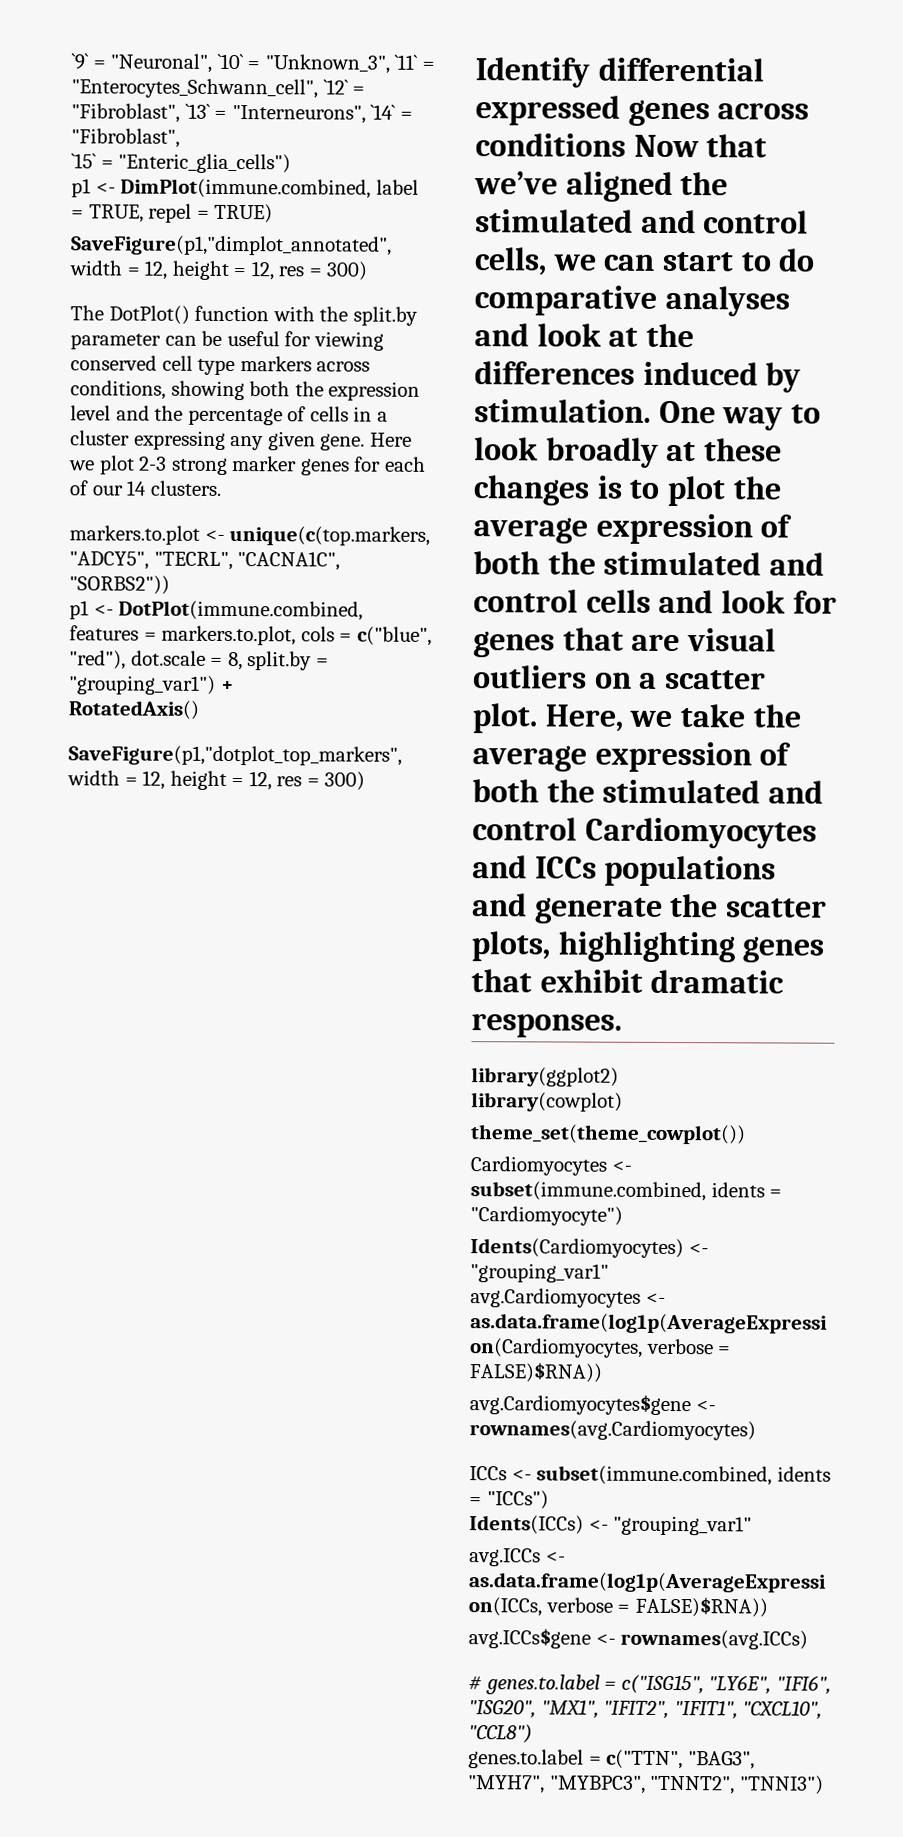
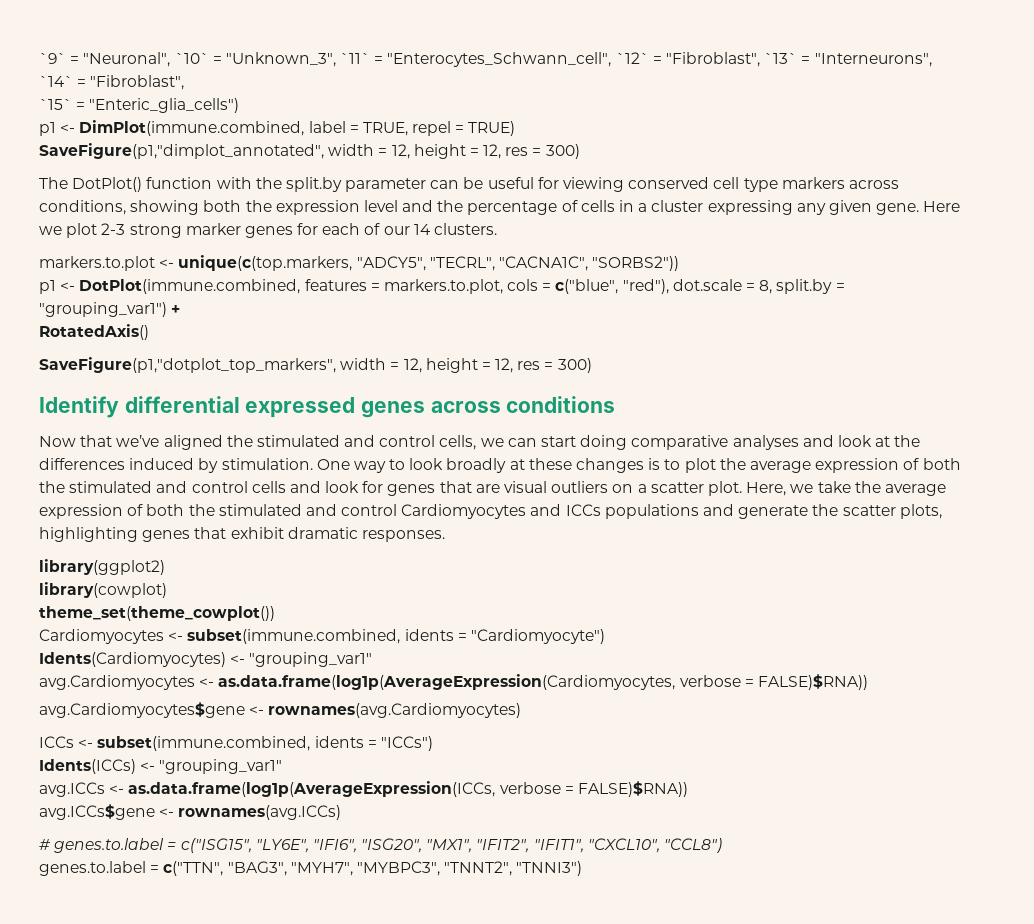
- Identify differential expressed genes across conditions Now that we’ve aligned the stimulated and control cells, we can start to do comparative analyses and look at the differences induced by stimulation.
+ Identify differential expressed genes across conditions
+ Now that we’ve aligned the stimulated and control cells, we can start doing comparative analyses and look at the differences induced by stimulation.

